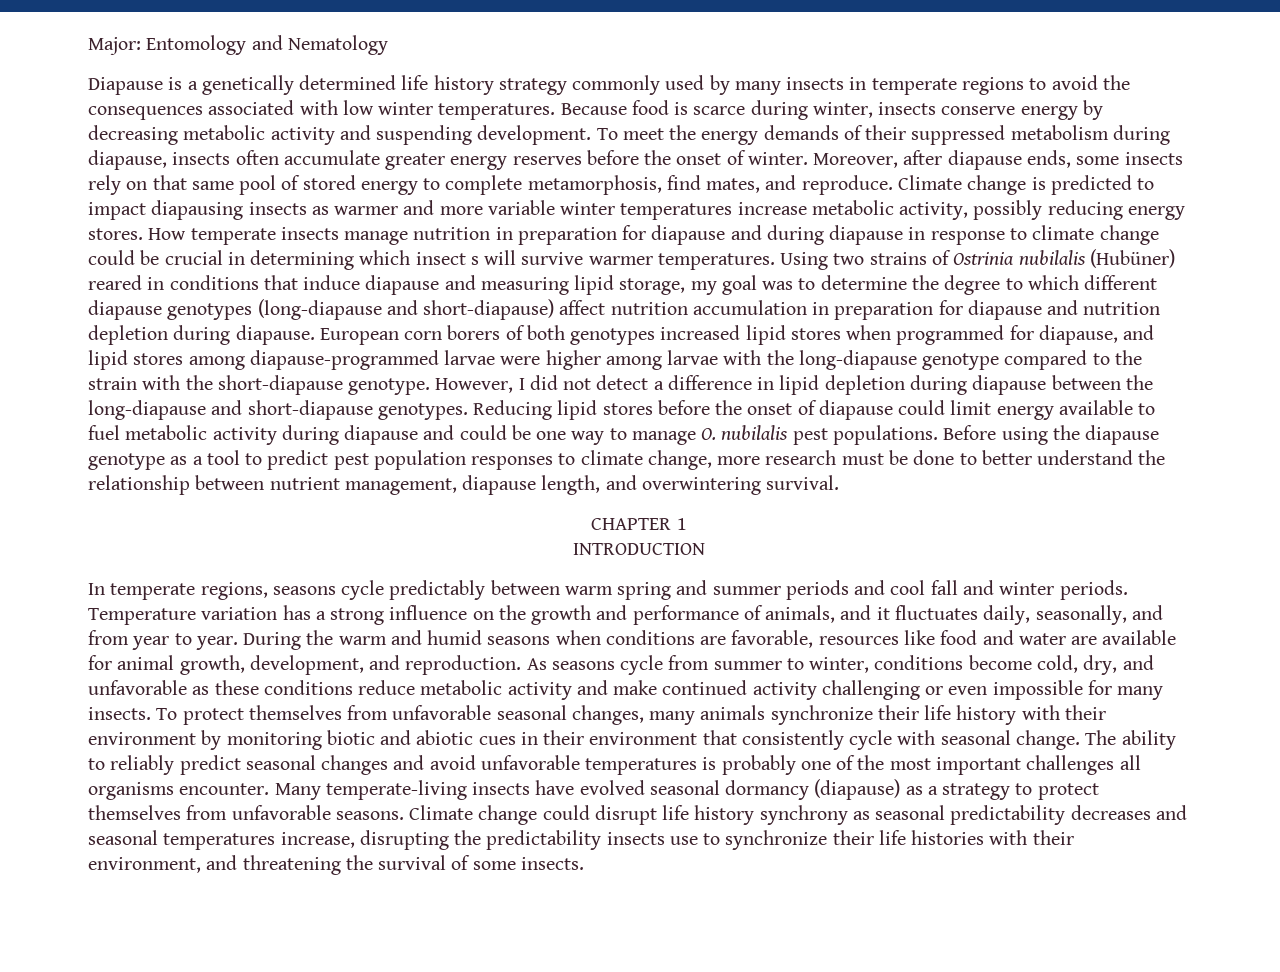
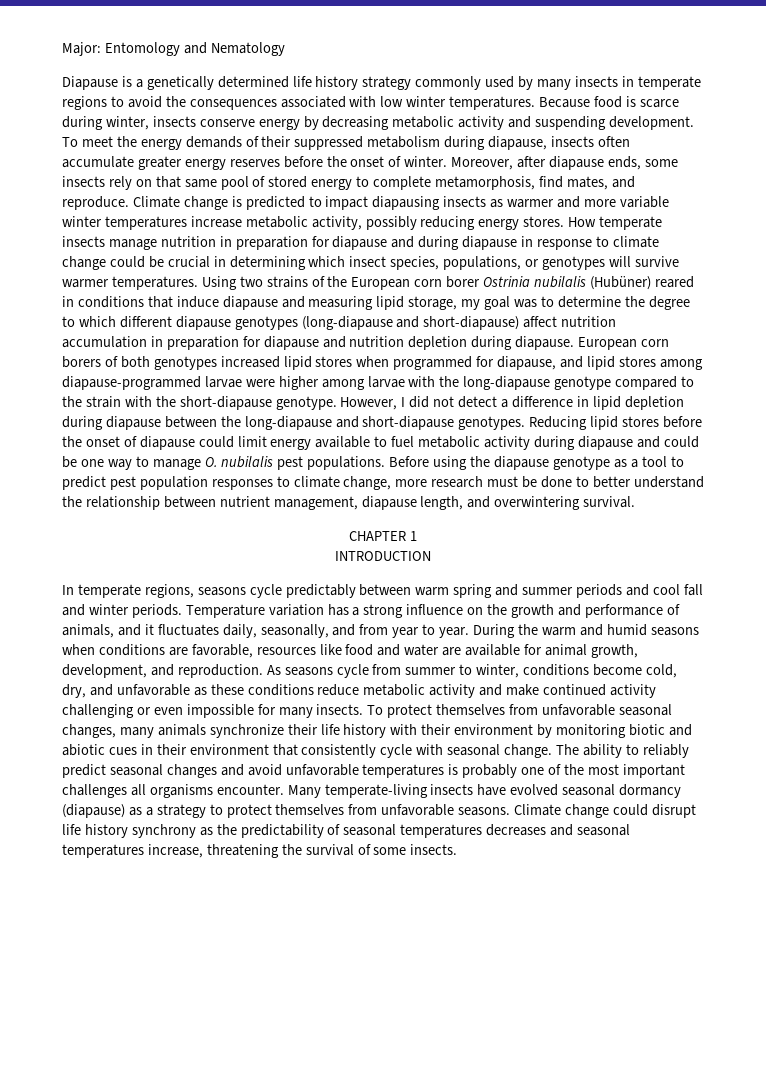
- How temperate insects manage nutrition in preparation for diapause and during diapause in response to climate change could be crucial in determining which insect s will survive warmer temperatures.
+ How temperate insects manage nutrition in preparation for diapause and during diapause in response to climate change could be crucial in determining which insect species, populations, or genotypes will survive warmer temperatures.
- Using two strains of Ostrinia nubilalis (Hubüner) reared in conditions that induce diapause and measuring lipid storage, my goal was to determine the degree to which different diapause genotypes (long-diapause and short-diapause) affect nutrition accumulation in preparation for diapause and nutrition depletion during diapause.
+ Using two strains of the European corn borer Ostrinia nubilalis (Hubüner) reared in conditions that induce diapause and measuring lipid storage, my goal was to determine the degree to which different diapause genotypes (long-diapause and short-diapause) affect nutrition accumulation in preparation for diapause and nutrition depletion during diapause.
- Climate change could disrupt life history synchrony as seasonal predictability decreases and seasonal temperatures increase, disrupting the predictability insects use to synchronize their life histories with their environment, and threatening the survival of some insects.
+ Climate change could disrupt life history synchrony as the predictability of seasonal temperatures decreases and seasonal temperatures increase, threatening the survival of some insects.

